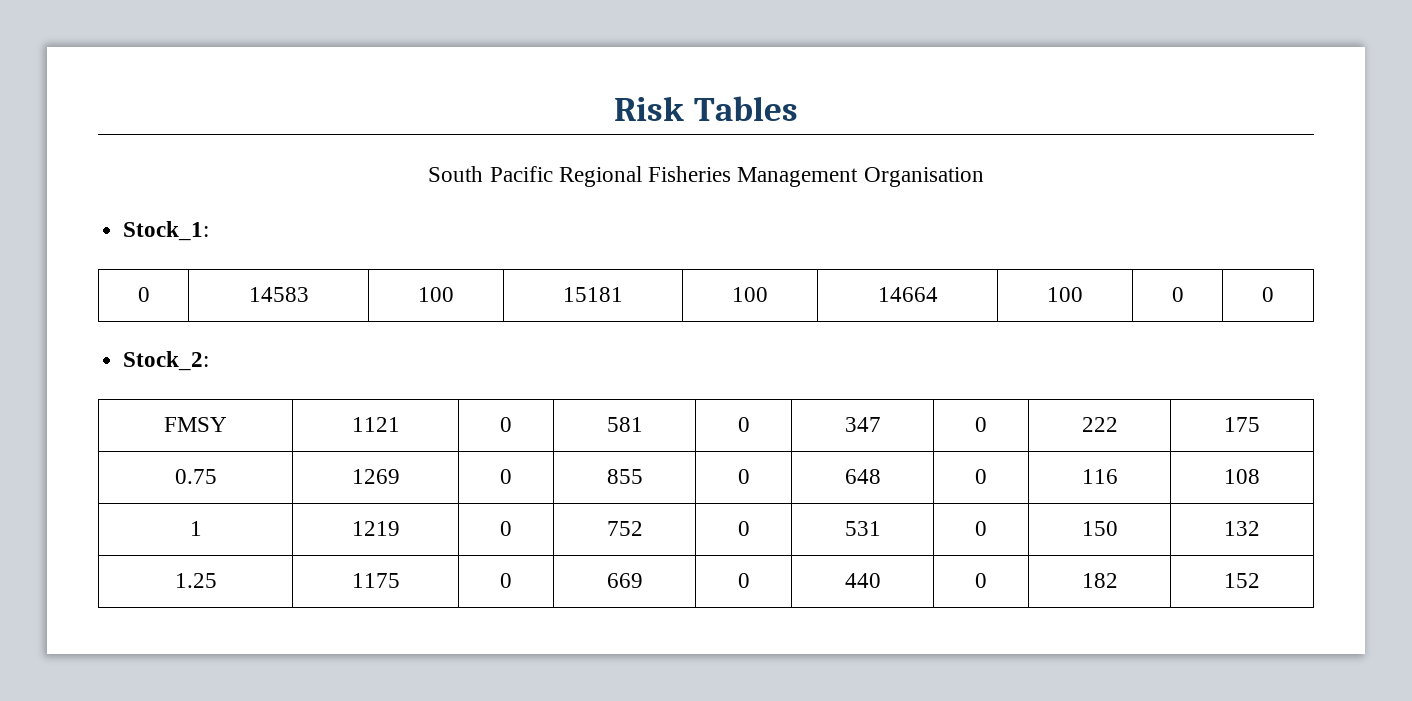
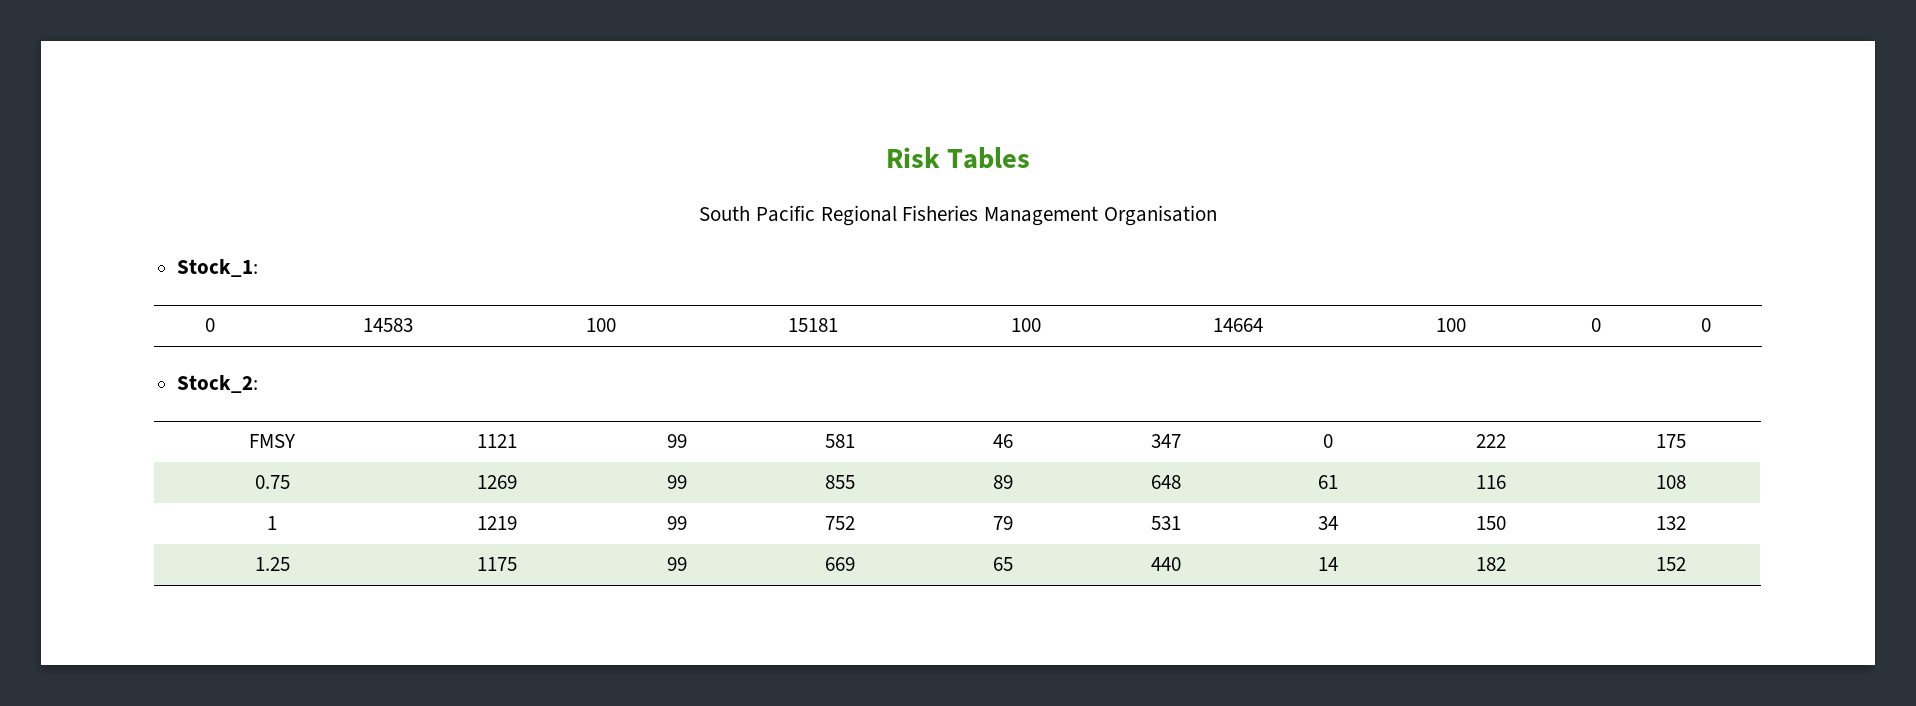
- FMSY | 1121 | 0 | 581 | 0 | 347 | 0 | 222 | 175
+ FMSY | 1121 | 99 | 581 | 46 | 347 | 0 | 222 | 175
- 0.75 | 1269 | 0 | 855 | 0 | 648 | 0 | 116 | 108
+ 0.75 | 1269 | 99 | 855 | 89 | 648 | 61 | 116 | 108
- 1 | 1219 | 0 | 752 | 0 | 531 | 0 | 150 | 132
+ 1 | 1219 | 99 | 752 | 79 | 531 | 34 | 150 | 132
- 1.25 | 1175 | 0 | 669 | 0 | 440 | 0 | 182 | 152
+ 1.25 | 1175 | 99 | 669 | 65 | 440 | 14 | 182 | 152

